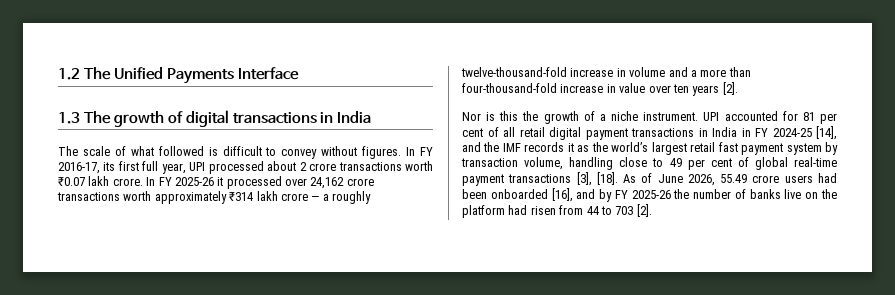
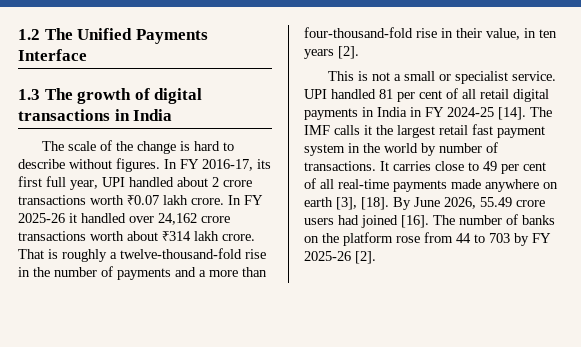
- The scale of what followed is difficult to convey without figures.
+ The scale of the change is hard to describe without figures.
- In FY 2016-17, its first full year, UPI processed about 2 crore transactions worth ₹0.07 lakh crore.
+ In FY 2016-17, its first full year, UPI handled about 2 crore transactions worth ₹0.07 lakh crore.
- In FY 2025-26 it processed over 24,162 crore transactions worth approximately ₹314 lakh crore — a roughly twelve-thousand-fold increase in volume and a more than four-thousand-fold increase in value over ten years [2].
- Nor is this the growth of a niche instrument. UPI accounted for 81 per cent of all retail digital payment transactions in India in FY 2024-25 [14], and the IMF records it as the world’s largest retail fast payment system by transaction volume, handling close to 49 per cent of global real-time payment transactions [3], [18]. As of June 2026, 55.49 crore users had been onboarded [16], and by FY 2025-26 the number of banks live on the platform had risen from 44 to 703 [2].
+ In FY 2025-26 it handled over 24,162 crore transactions worth about ₹314 lakh crore. That is roughly a twelve-thousand-fold rise in the number of payments and a more than four-thousand-fold rise in their value, in ten years [2].
+ This is not a small or specialist service. UPI handled 81 per cent of all retail digital payments in India in FY 2024-25 [14]. The IMF calls it the largest retail fast payment system in the world by number of transactions. It carries close to 49 per cent of all real-time payments made anywhere on earth [3], [18]. By June 2026, 55.49 crore users had joined [16]. The number of banks on the platform rose from 44 to 703 by FY 2025-26 [2].

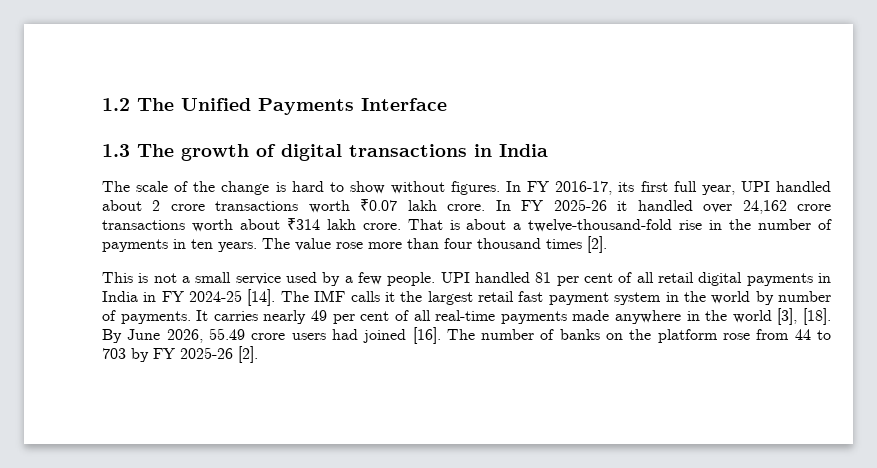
- The scale of the change is hard to describe without figures.
+ The scale of the change is hard to show without figures.
- That is roughly a twelve-thousand-fold rise in the number of payments and a more than four-thousand-fold rise in their value, in ten years [2].
+ That is about a twelve-thousand-fold rise in the number of payments in ten years. The value rose more than four thousand times [2].
- This is not a small or specialist service.
+ This is not a small service used by a few people.
- The IMF calls it the largest retail fast payment system in the world by number of transactions.
+ The IMF calls it the largest retail fast payment system in the world by number of payments.
- It carries close to 49 per cent of all real-time payments made anywhere on earth [3], [18].
+ It carries nearly 49 per cent of all real-time payments made anywhere in the world [3], [18].

